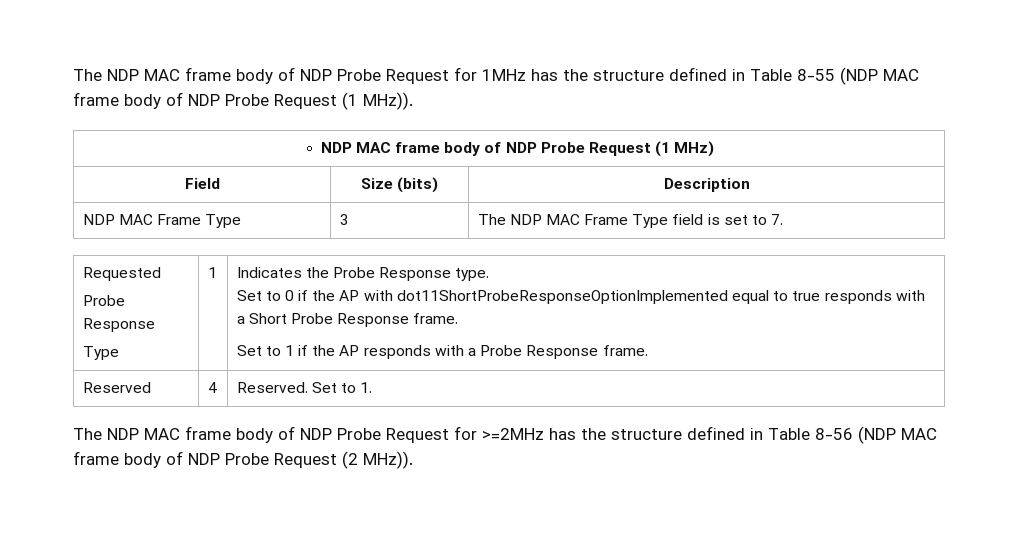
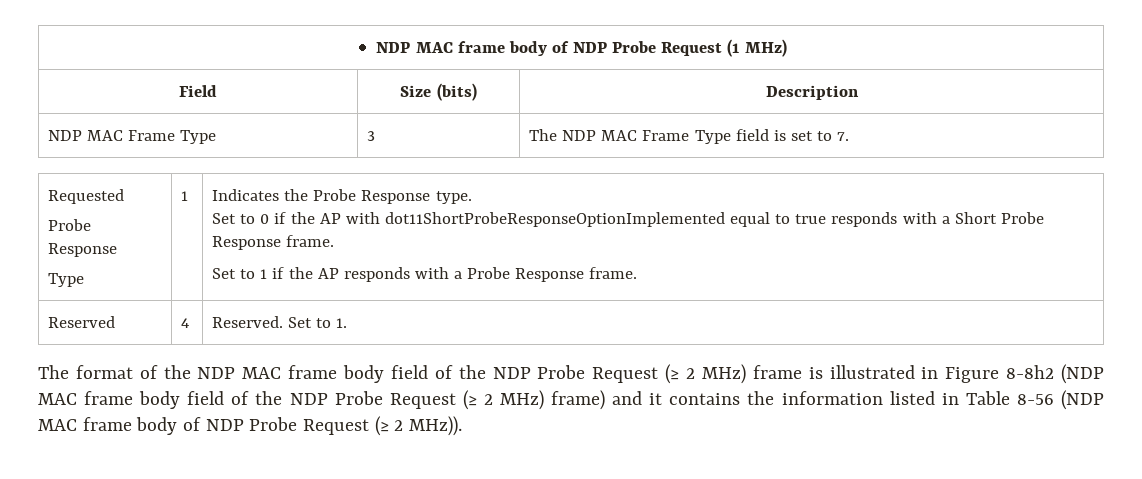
- The NDP MAC frame body of NDP Probe Request for 1MHz has the structure defined in Table 8-55 (NDP MAC frame body of NDP Probe Request (1 MHz)).
- The NDP MAC frame body of NDP Probe Request for >=2MHz has the structure defined in Table 8-56 (NDP MAC frame body of NDP Probe Request (2 MHz)).
+ The format of the NDP MAC frame body field of the NDP Probe Request (≥ 2 MHz) frame is illustrated in Figure 8-8h2 (NDP MAC frame body field of the NDP Probe Request (≥ 2 MHz) frame) and it contains the information listed in Table 8-56 (NDP MAC frame body of NDP Probe Request (≥ 2 MHz)).

